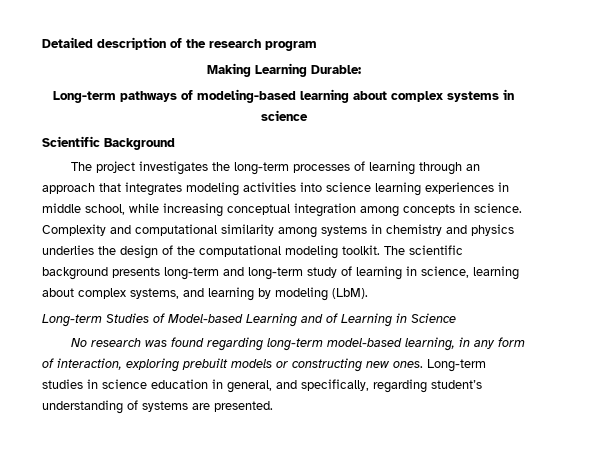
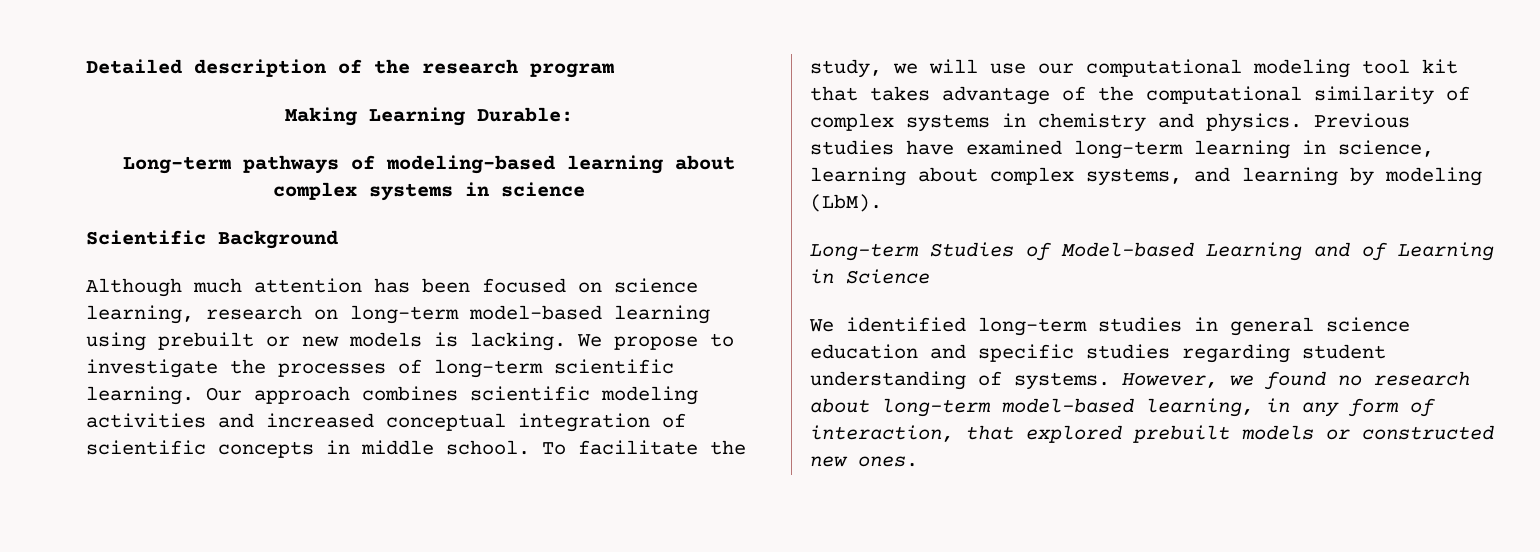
- The project investigates the long-term processes of learning through an approach that integrates modeling activities into science learning experiences in middle school, while increasing conceptual integration among concepts in science. Complexity and computational similarity among systems in chemistry and physics underlies the design of the computational modeling toolkit. The scientific background presents long-term and long-term study of learning in science, learning about complex systems, and learning by modeling (LbM).
+ Although much attention has been focused on science learning, research on long-term model-based learning using prebuilt or new models is lacking. We propose to investigate the processes of long-term scientific learning. Our approach combines scientific modeling activities and increased conceptual integration of scientific concepts in middle school. To facilitate the study, we will use our computational modeling tool kit that takes advantage of the computational similarity of complex systems in chemistry and physics. Previous studies have examined long-term learning in science, learning about complex systems, and learning by modeling (LbM).
- No research was found regarding long-term model-based learning, in any form of interaction, exploring prebuilt models or constructing new ones. Long-term studies in science education in general, and specifically, regarding student’s understanding of systems are presented.
+ We identified long-term studies in general science education and specific studies regarding student understanding of systems. However, we found no research about long-term model-based learning, in any form of interaction, that explored prebuilt models or constructed new ones.

